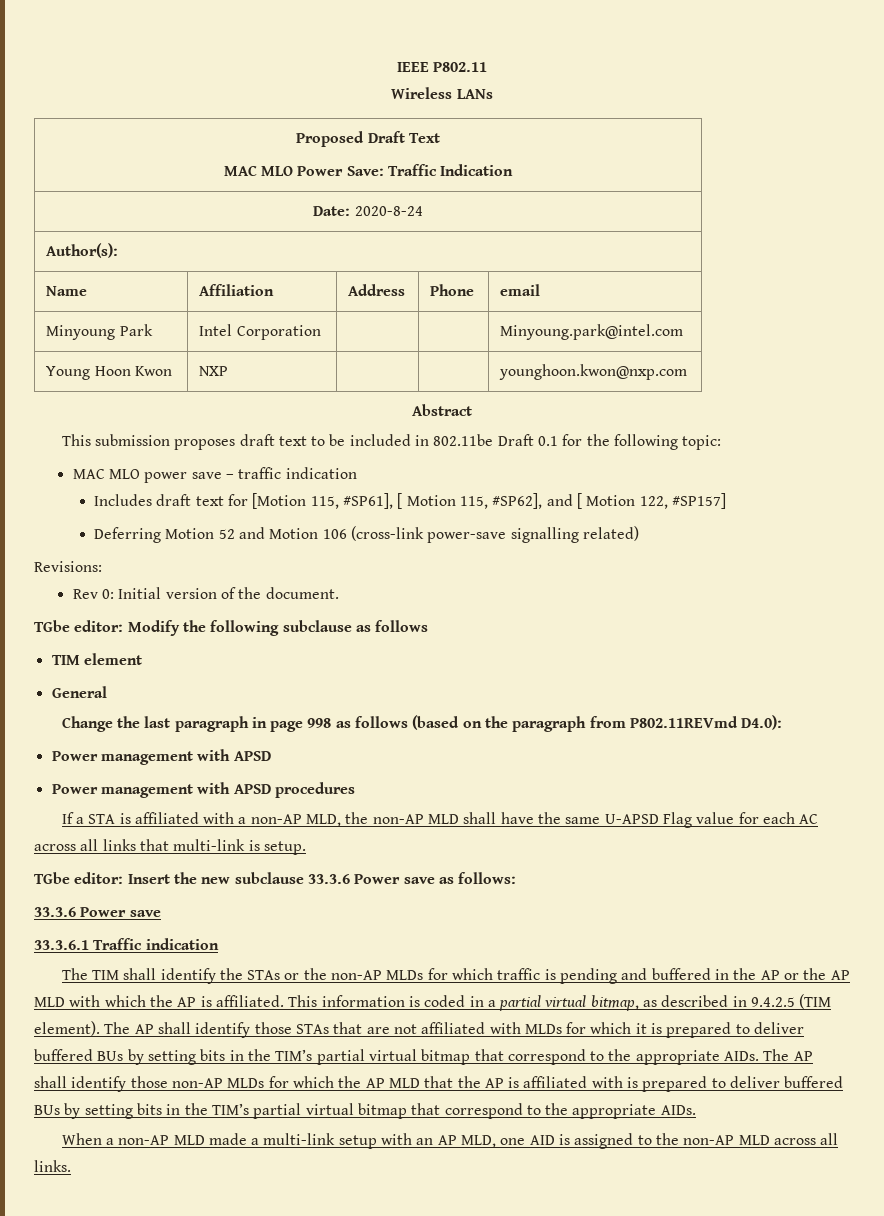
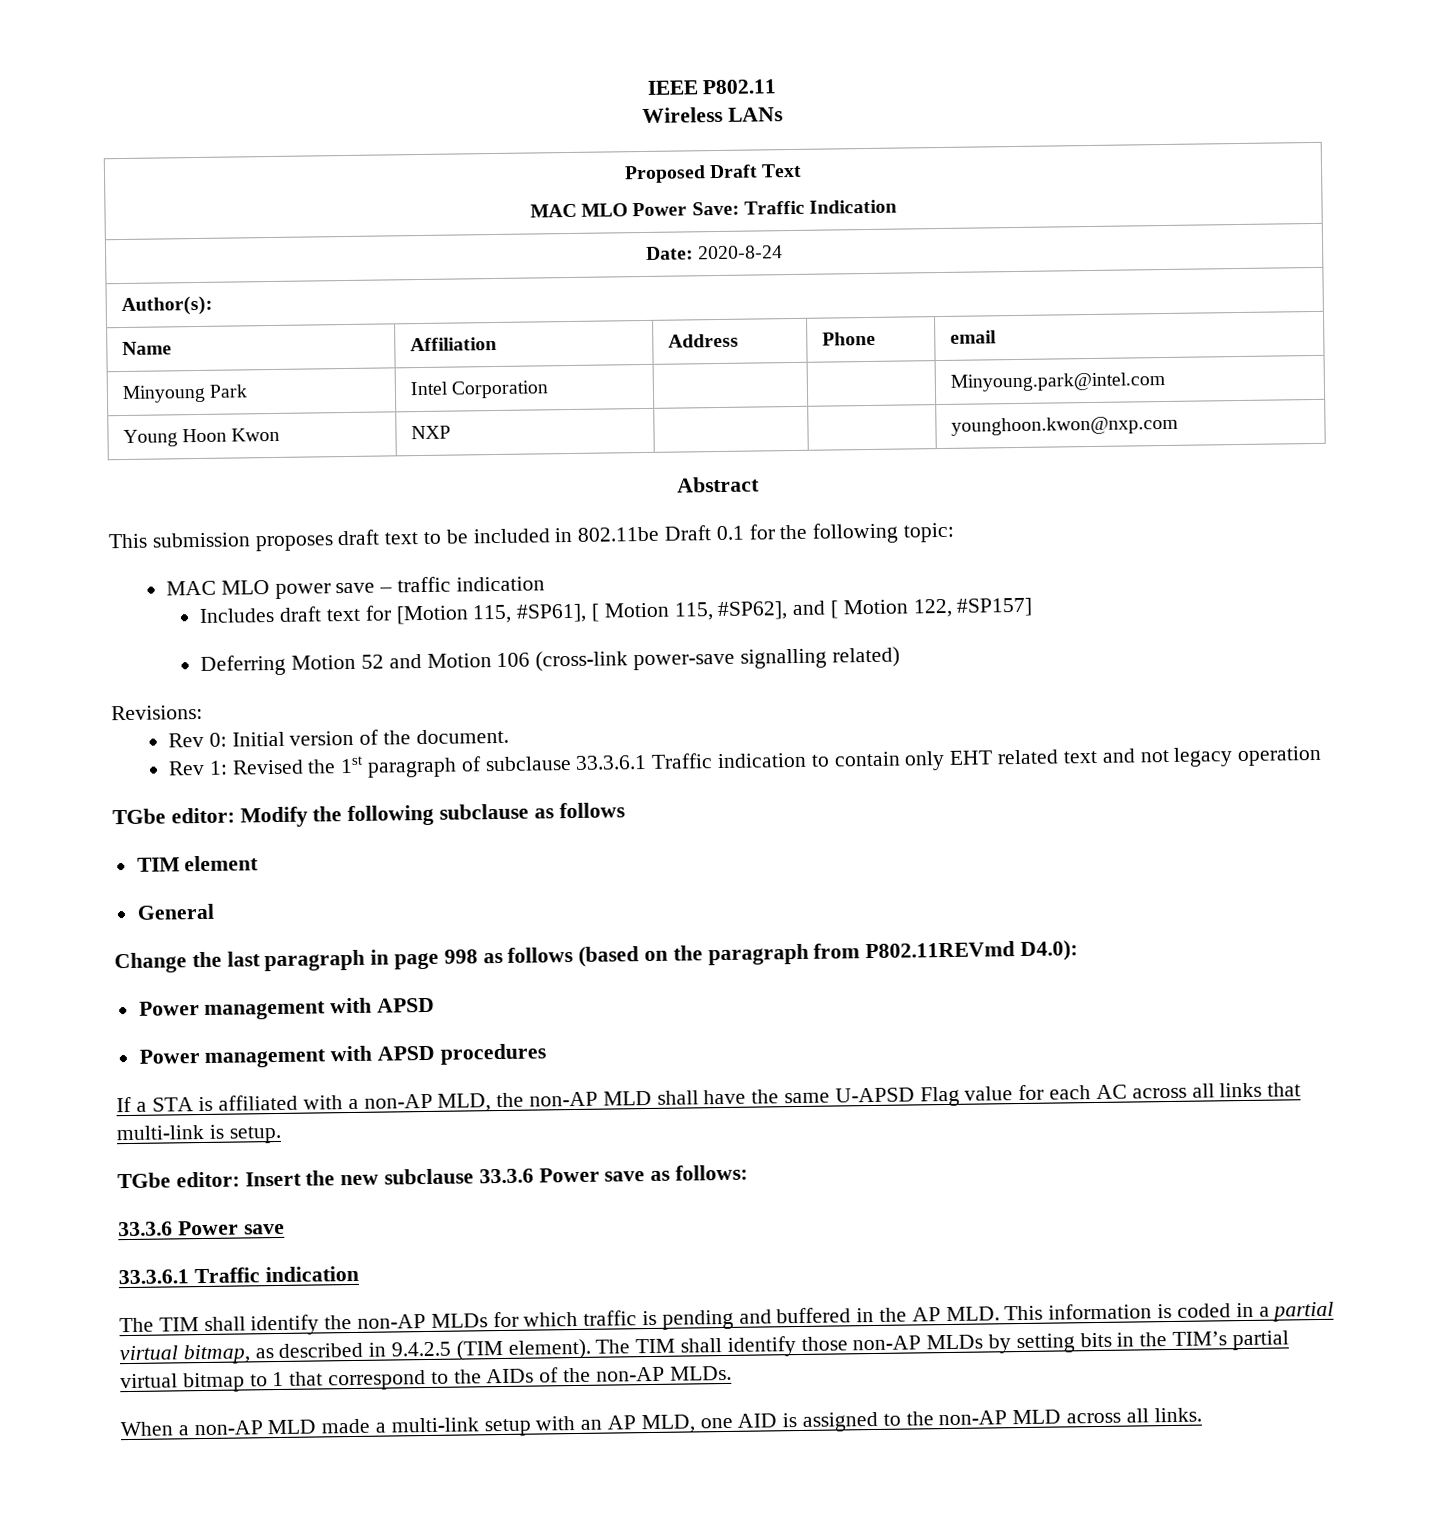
+ Rev 1: Revised the 1st paragraph of subclause 33.3.6.1 Traffic indication to contain only EHT related text and not legacy operation
- The TIM shall identify the STAs or the non-AP MLDs for which traffic is pending and buffered in the AP or the AP MLD with which the AP is affiliated. This information is coded in a partial virtual bitmap, as described in 9.4.2.5 (TIM element).
+ The TIM shall identify the non-AP MLDs for which traffic is pending and buffered in the AP MLD. This information is coded in a partial virtual bitmap, as described in 9.4.2.5 (TIM element).
- The AP shall identify those STAs that are not affiliated with MLDs for which it is prepared to deliver buffered BUs by setting bits in the TIM’s partial virtual bitmap that correspond to the appropriate AIDs. The AP shall identify those non-AP MLDs for which the AP MLD that the AP is affiliated with is prepared to deliver buffered BUs by setting bits in the TIM’s partial virtual bitmap that correspond to the appropriate AIDs.
+ The TIM shall identify those non-AP MLDs by setting bits in the TIM’s partial virtual bitmap to 1 that correspond to the AIDs of the non-AP MLDs.

